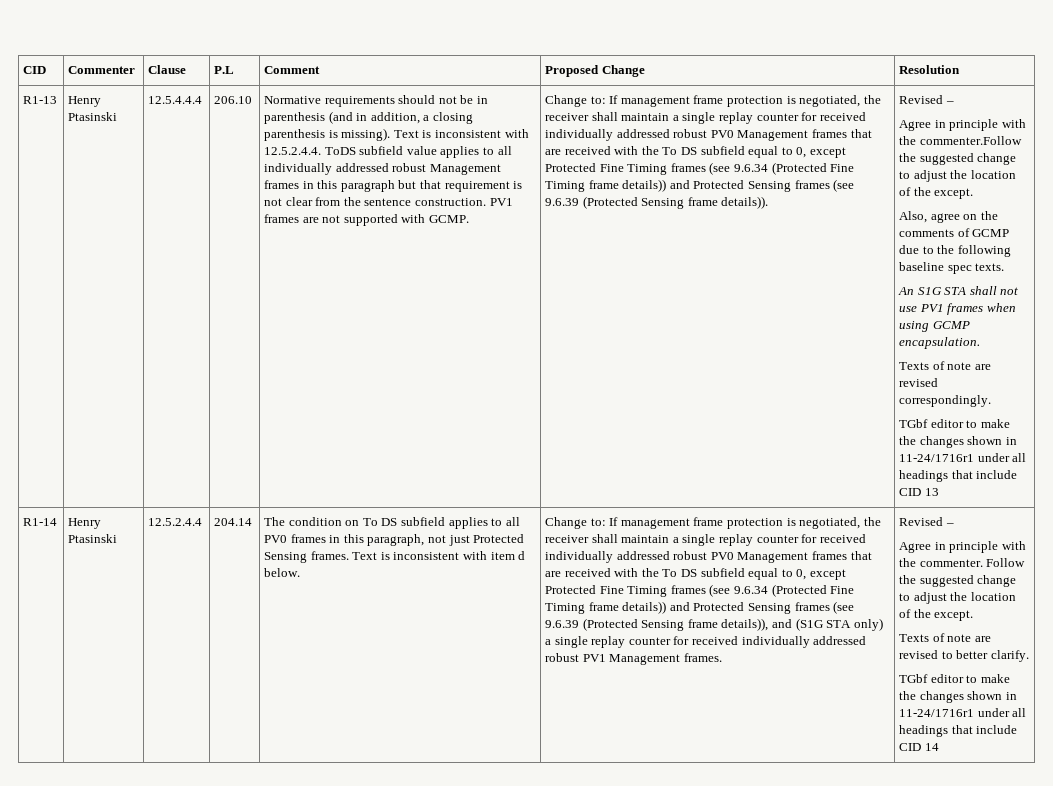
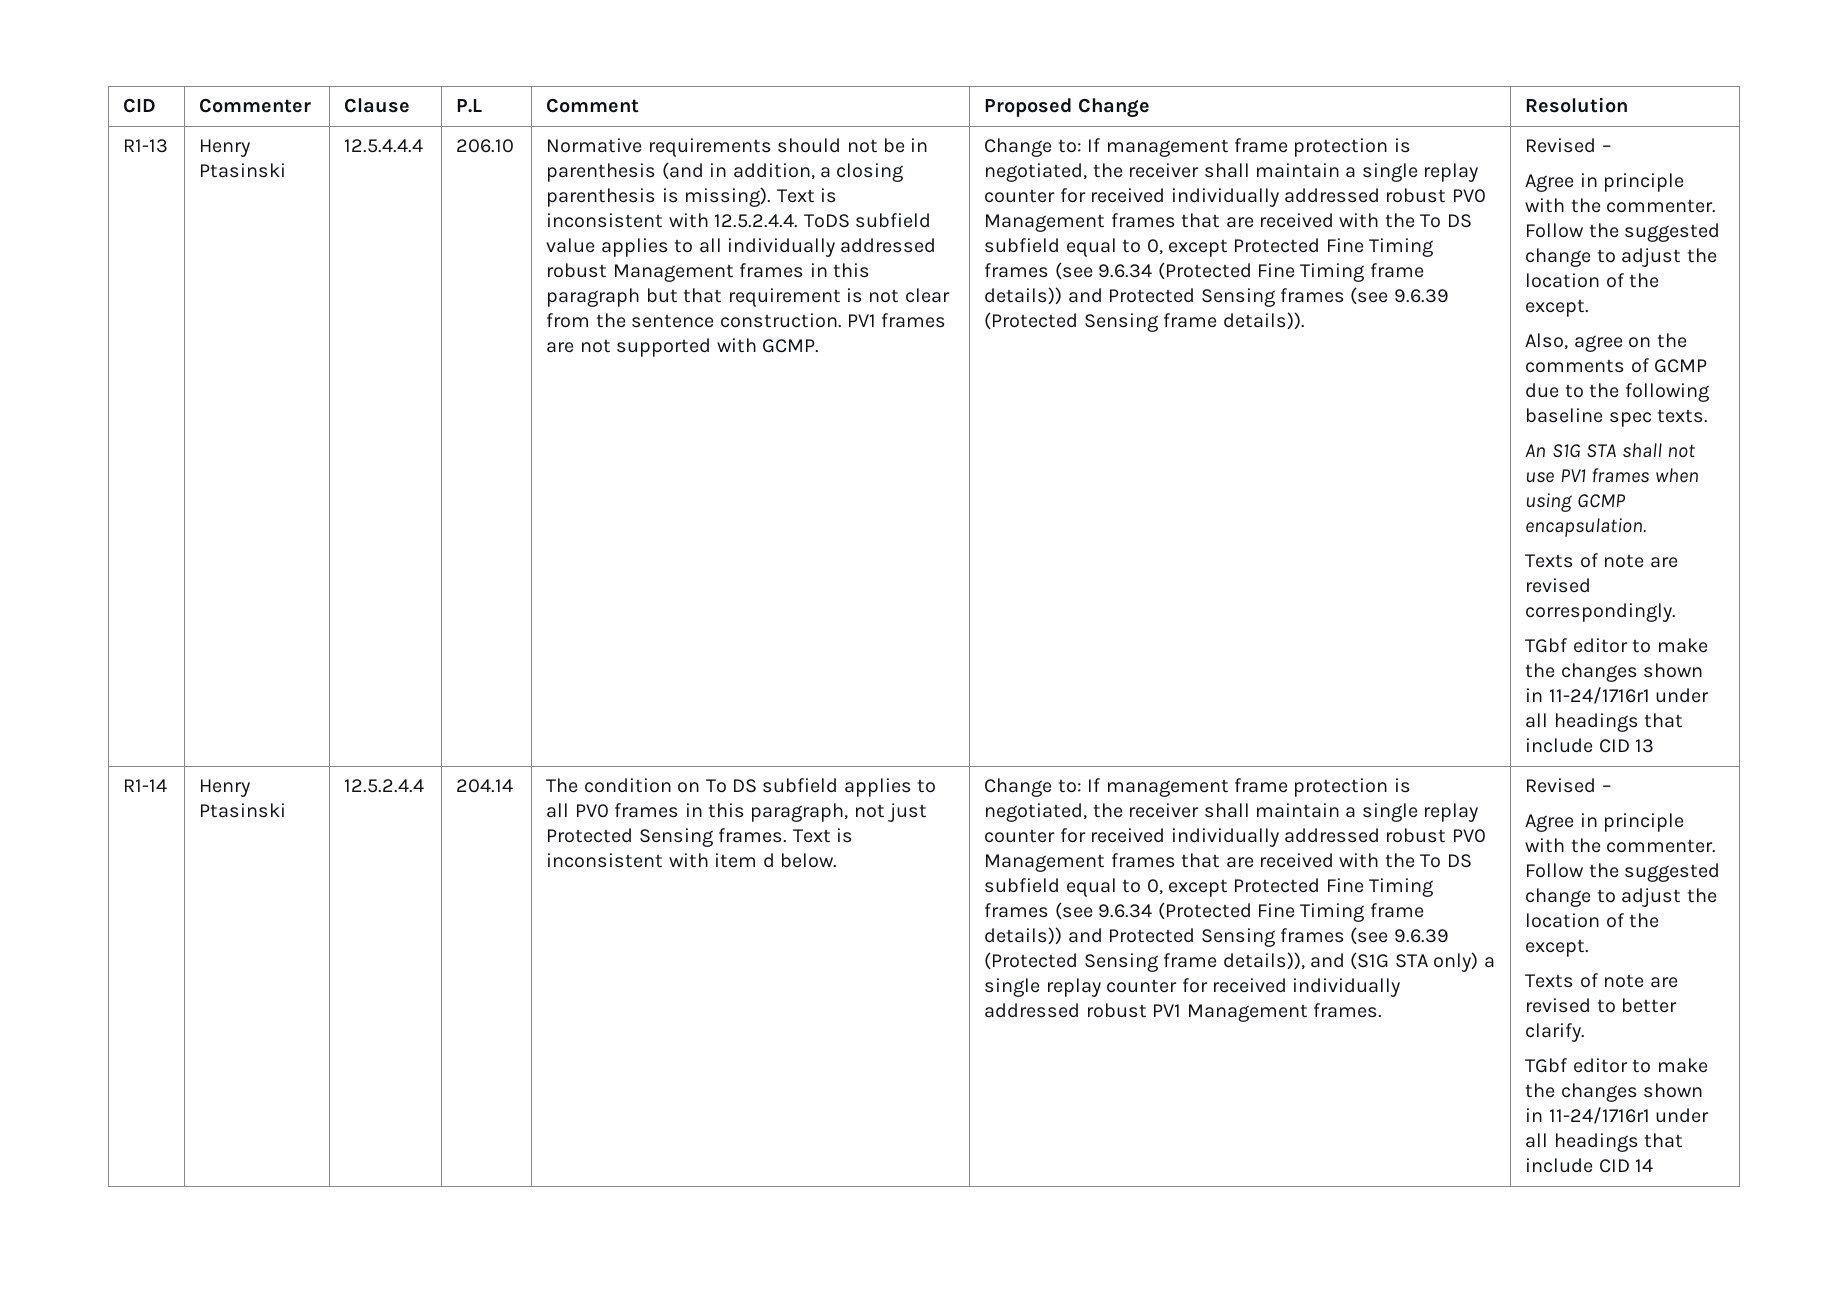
  If management frame protection is negotiated, the receiver shall maintain a single replay counter for received individually addressed robust PV0 Management frames that are received with the To DS subfield equal to 0, except Protected Fine Timing frames (see 9.6.34 (Protected Fine Timing frame details)) and Protected Sensing frames (see 9.6.39 (Protected Sensing frame details)). | Revised –
- Agree in principle with the commenter.Follow the suggested change to adjust the location of the except.
+ Agree in principle with the commenter. Follow the suggested change to adjust the location of the except.

